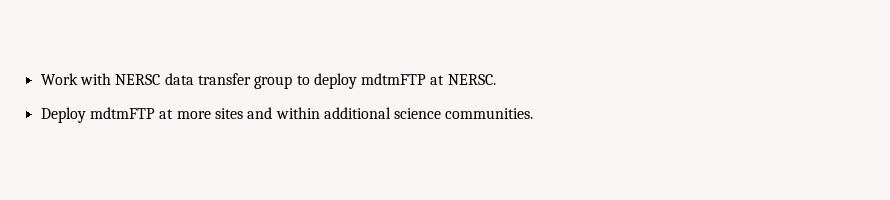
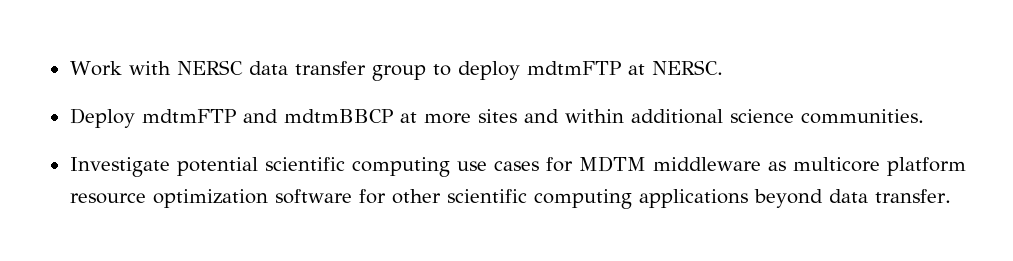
- Deploy mdtmFTP at more sites and within additional science communities.
+ Deploy mdtmFTP and mdtmBBCP at more sites and within additional science communities.
+ Investigate potential scientific computing use cases for MDTM middleware as multicore platform resource optimization software for other scientific computing applications beyond data transfer.

